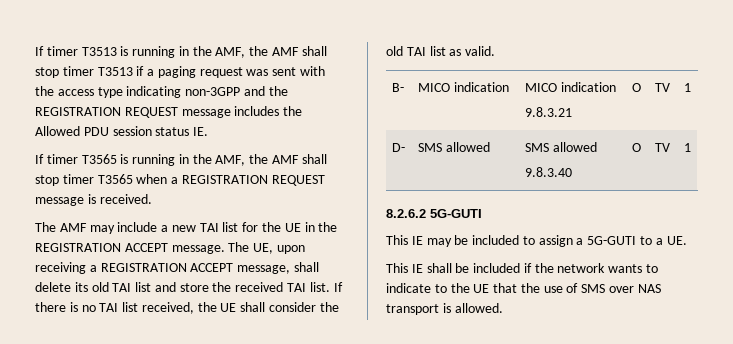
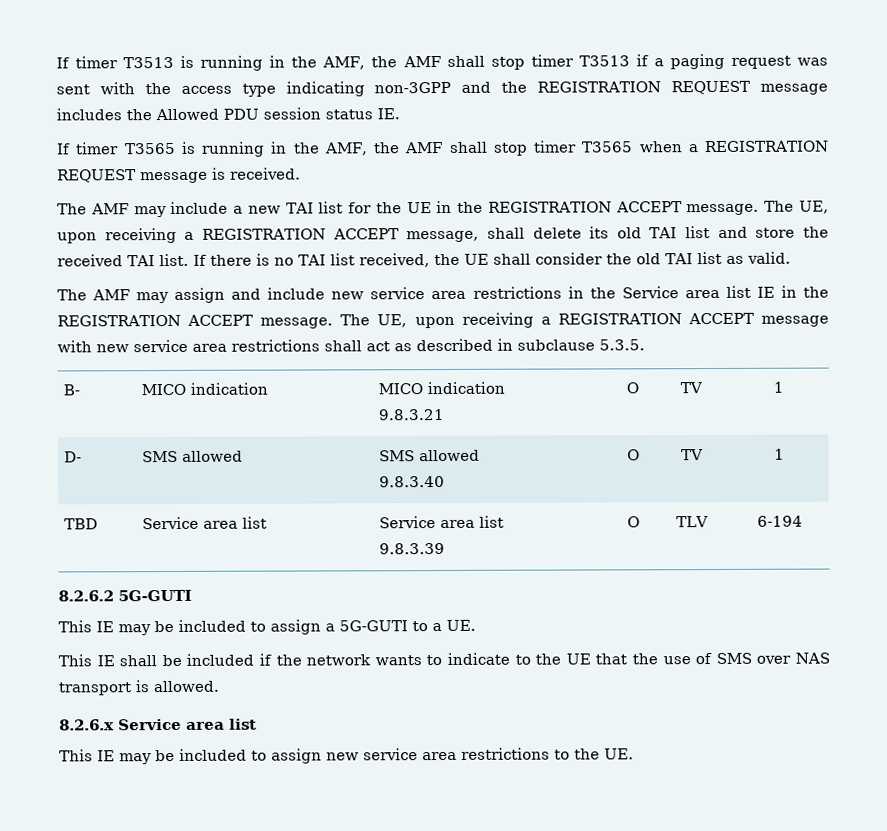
+ The AMF may assign and include new service area restrictions in the Service area list IE in the REGISTRATION ACCEPT message. The UE, upon receiving a REGISTRATION ACCEPT message with new service area restrictions shall act as described in subclause 5.3.5.
+ TBD | Service area list | Service area list
+ 9.8.3.39 | O | TLV | 6-194
+ 8.2.6.x Service area list
+ This IE may be included to assign new service area restrictions to the UE.

